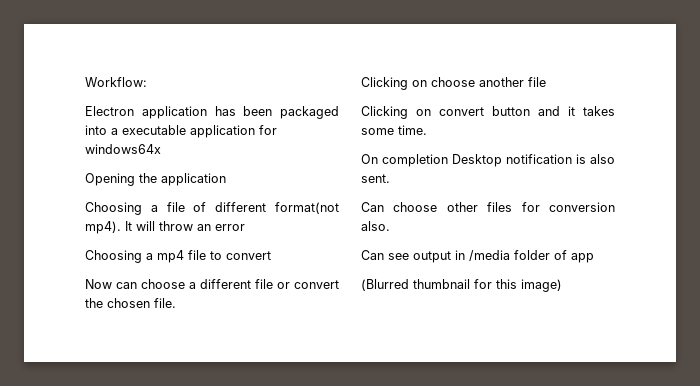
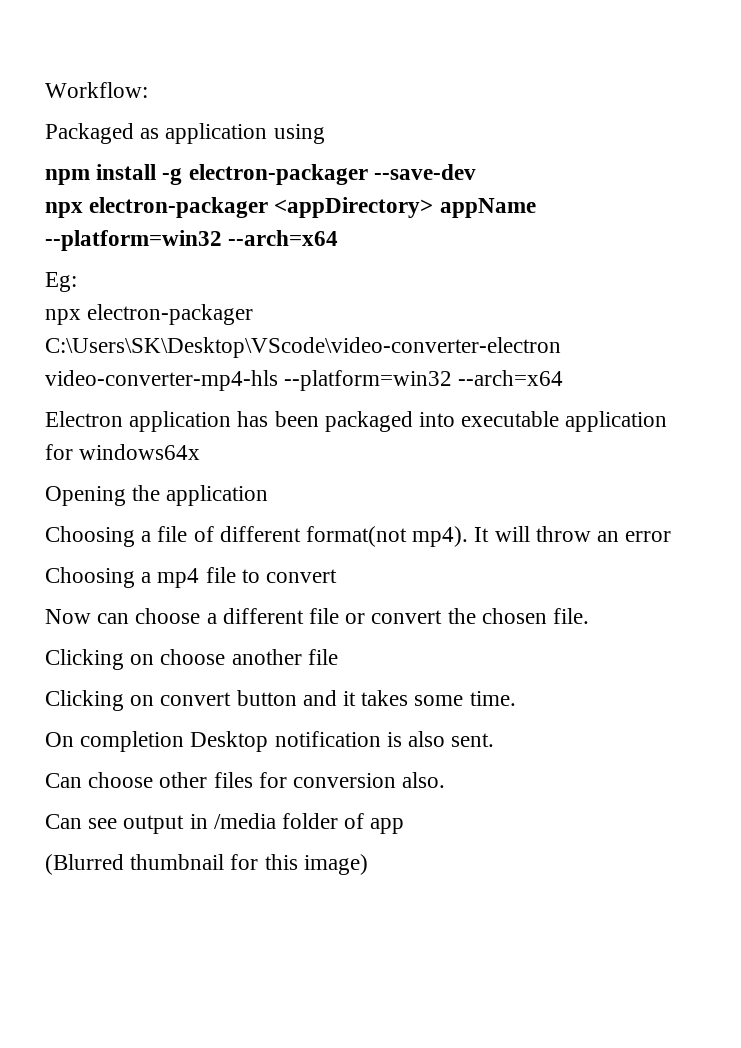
+ Packaged as application using
+ npm install -g electron-packager --save-dev
+ npx electron-packager <appDirectory> appName --platform=win32 --arch=x64
+ Eg:
+ npx electron-packager C:\Users\SK\Desktop\VScode\video-converter-electron video-converter-mp4-hls --platform=win32 --arch=x64
- Electron application has been packaged into a executable application for windows64x
+ Electron application has been packaged into executable application for windows64x

